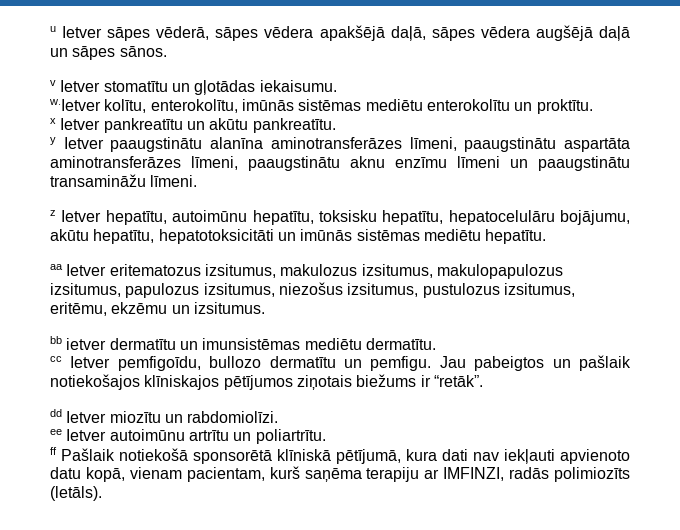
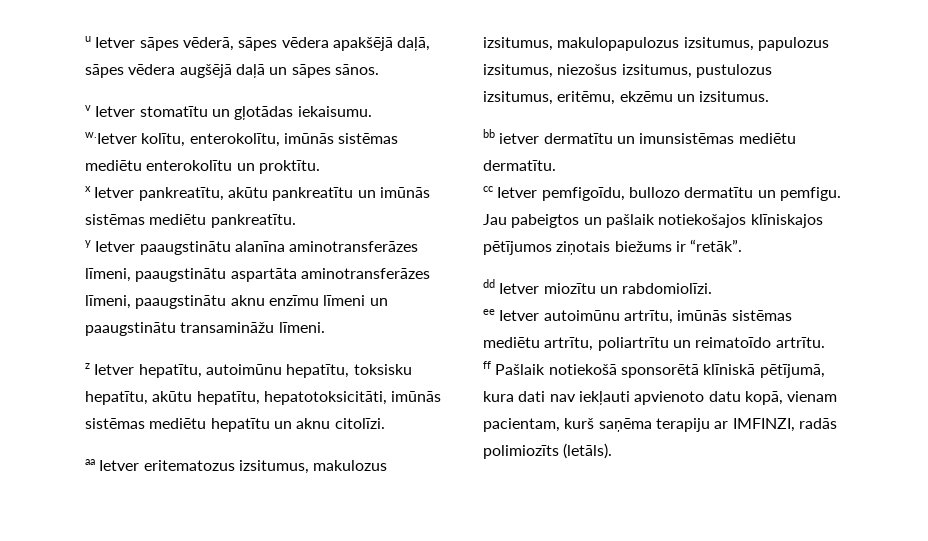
- x Ietver pankreatītu un akūtu pankreatītu.
+ x Ietver pankreatītu, akūtu pankreatītu un imūnās sistēmas mediētu pankreatītu.
- z Ietver hepatītu, autoimūnu hepatītu, toksisku hepatītu, hepatocelulāru bojājumu, akūtu hepatītu, hepatotoksicitāti un imūnās sistēmas mediētu hepatītu.
+ z Ietver hepatītu, autoimūnu hepatītu, toksisku hepatītu, akūtu hepatītu, hepatotoksicitāti, imūnās sistēmas mediētu hepatītu un aknu citolīzi.
- ee Ietver autoimūnu artrītu un poliartrītu.
+ ee Ietver autoimūnu artrītu, imūnās sistēmas mediētu artrītu, poliartrītu un reimatoīdo artrītu.

